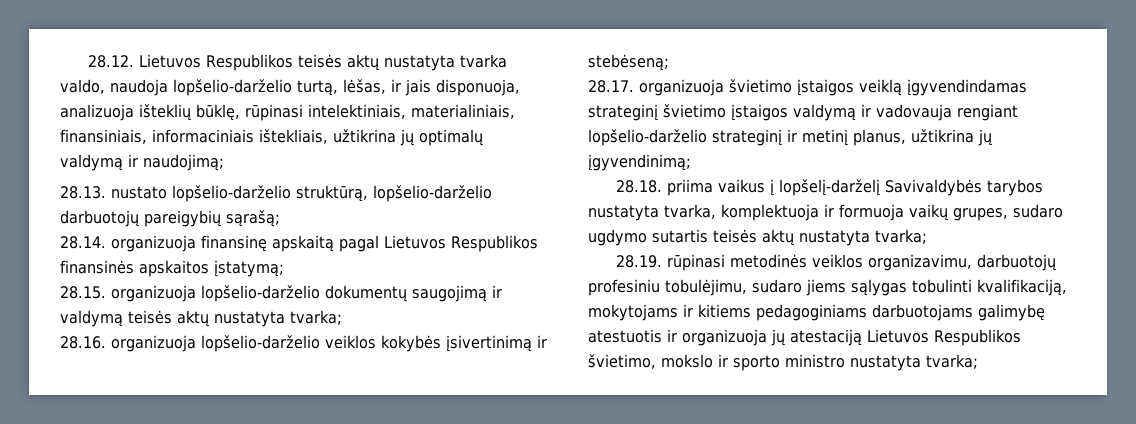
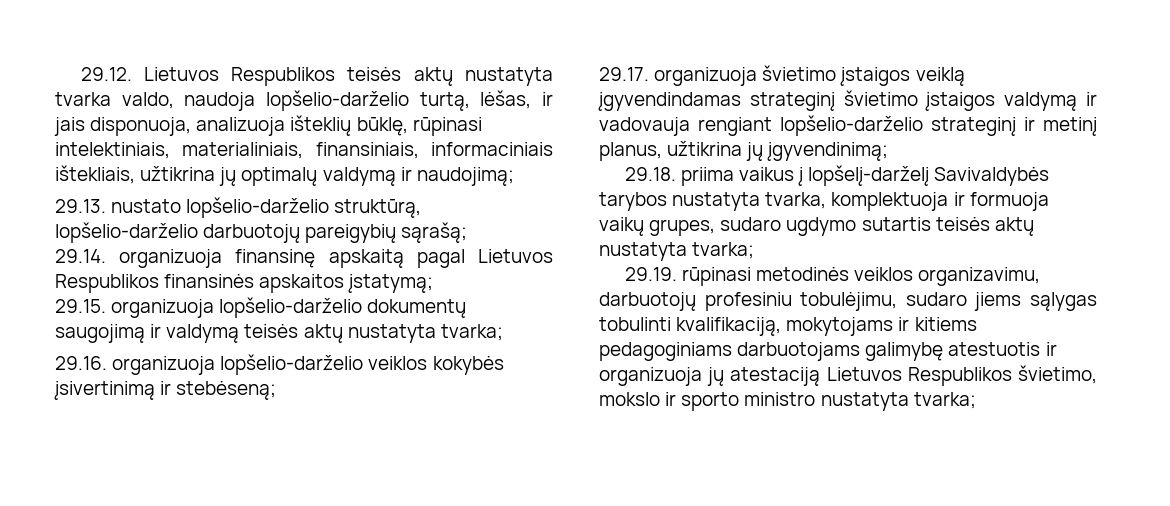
- 28.12. Lietuvos Respublikos teisės aktų nustatyta tvarka valdo, naudoja lopšelio-darželio turtą, lėšas, ir jais disponuoja, analizuoja išteklių būklę, rūpinasi intelektiniais, materialiniais, finansiniais, informaciniais ištekliais, užtikrina jų optimalų valdymą ir naudojimą;
+ 29.12. Lietuvos Respublikos teisės aktų nustatyta tvarka valdo, naudoja lopšelio-darželio turtą, lėšas, ir jais disponuoja, analizuoja išteklių būklę, rūpinasi intelektiniais, materialiniais, finansiniais, informaciniais ištekliais, užtikrina jų optimalų valdymą ir naudojimą;
- 28.13. nustato lopšelio-darželio struktūrą, lopšelio-darželio darbuotojų pareigybių sąrašą;
+ 29.13. nustato lopšelio-darželio struktūrą, lopšelio-darželio darbuotojų pareigybių sąrašą;
- 28.14. organizuoja finansinę apskaitą pagal Lietuvos Respublikos finansinės apskaitos įstatymą;
+ 29.14. organizuoja finansinę apskaitą pagal Lietuvos Respublikos finansinės apskaitos įstatymą;
- 28.15. organizuoja lopšelio-darželio dokumentų saugojimą ir valdymą teisės aktų nustatyta tvarka;
+ 29.15. organizuoja lopšelio-darželio dokumentų saugojimą ir valdymą teisės aktų nustatyta tvarka;
- 28.16. organizuoja lopšelio-darželio veiklos kokybės įsivertinimą ir stebėseną;
+ 29.16. organizuoja lopšelio-darželio veiklos kokybės įsivertinimą ir stebėseną;
- 28.17. organizuoja švietimo įstaigos veiklą įgyvendindamas strateginį švietimo įstaigos valdymą ir vadovauja rengiant lopšelio-darželio strateginį ir metinį planus, užtikrina jų įgyvendinimą;
+ 29.17. organizuoja švietimo įstaigos veiklą įgyvendindamas strateginį švietimo įstaigos valdymą ir vadovauja rengiant lopšelio-darželio strateginį ir metinį planus, užtikrina jų įgyvendinimą;
- 28.18. priima vaikus į lopšelį-darželį Savivaldybės tarybos nustatyta tvarka, komplektuoja ir formuoja vaikų grupes, sudaro ugdymo sutartis teisės aktų nustatyta tvarka;
+ 29.18. priima vaikus į lopšelį-darželį Savivaldybės tarybos nustatyta tvarka, komplektuoja ir formuoja vaikų grupes, sudaro ugdymo sutartis teisės aktų nustatyta tvarka;
- 28.19. rūpinasi metodinės veiklos organizavimu, darbuotojų profesiniu tobulėjimu, sudaro jiems sąlygas tobulinti kvalifikaciją, mokytojams ir kitiems pedagoginiams darbuotojams galimybę atestuotis ir organizuoja jų atestaciją Lietuvos Respublikos švietimo, mokslo ir sporto ministro nustatyta tvarka;
+ 29.19. rūpinasi metodinės veiklos organizavimu, darbuotojų profesiniu tobulėjimu, sudaro jiems sąlygas tobulinti kvalifikaciją, mokytojams ir kitiems pedagoginiams darbuotojams galimybę atestuotis ir organizuoja jų atestaciją Lietuvos Respublikos švietimo, mokslo ir sporto ministro nustatyta tvarka;

